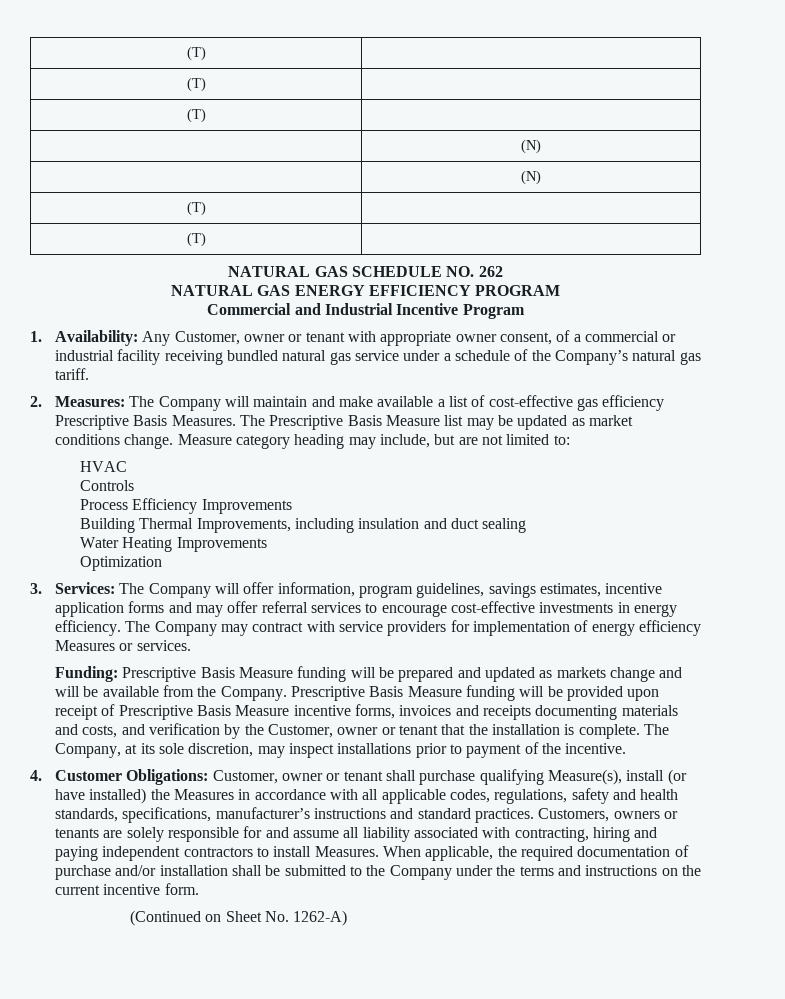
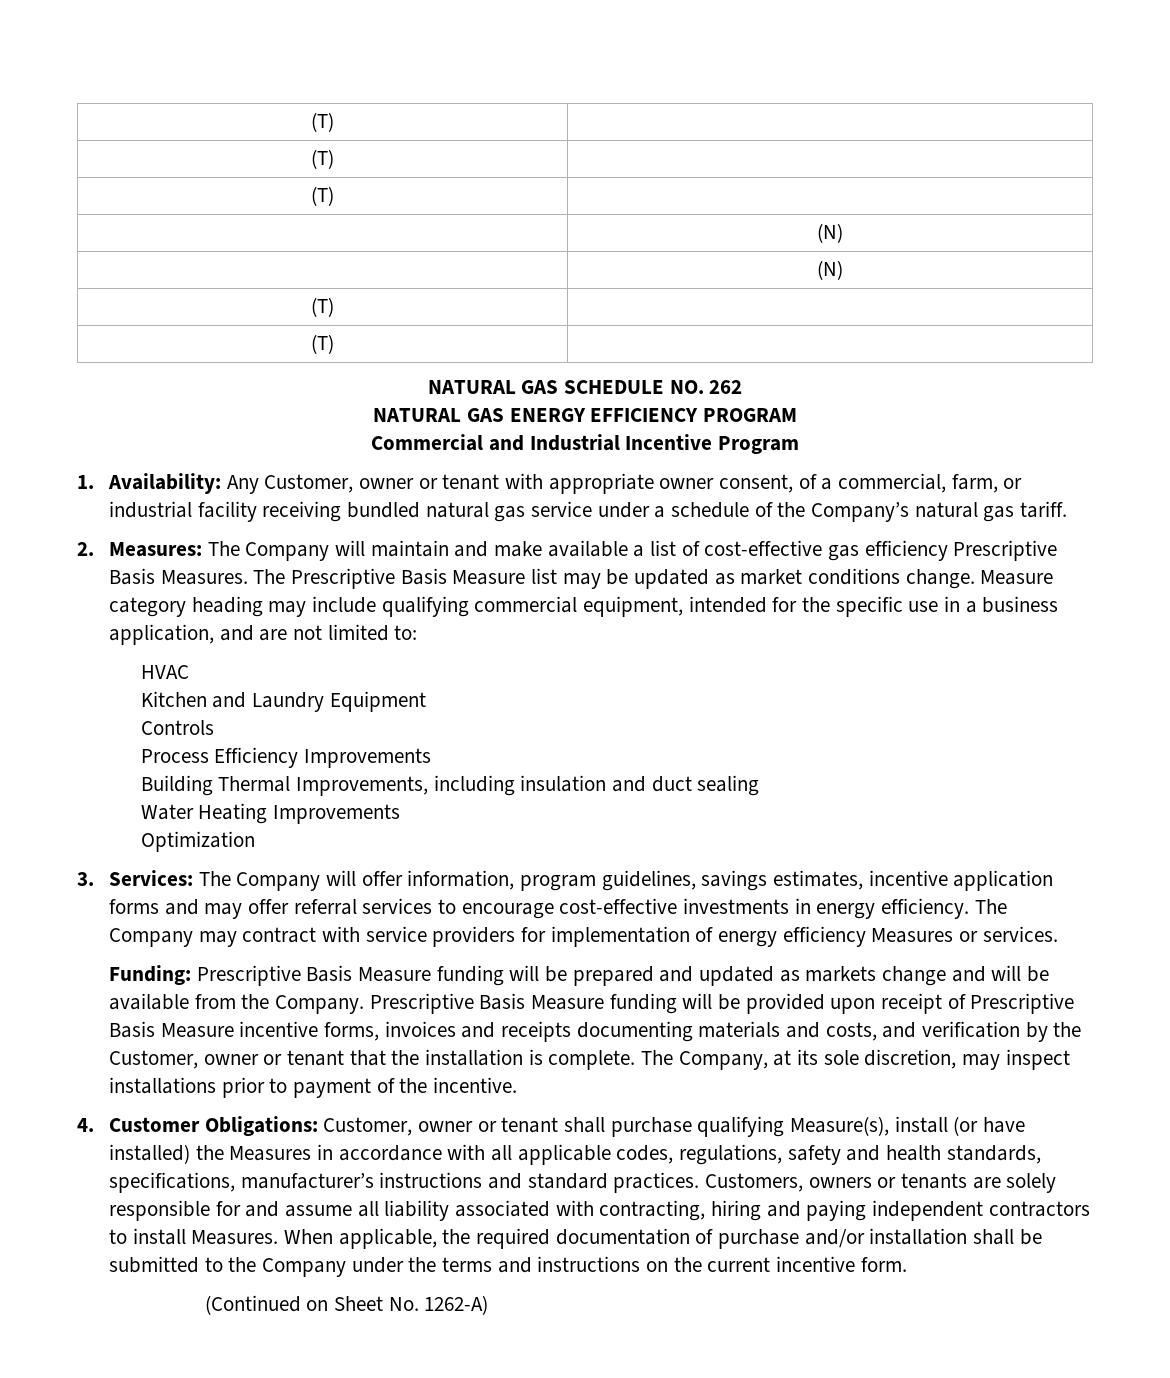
- 1. Availability: Any Customer, owner or tenant with appropriate owner consent, of a commercial or industrial facility receiving bundled natural gas service under a schedule of the Company’s natural gas tariff.
+ 1. Availability: Any Customer, owner or tenant with appropriate owner consent, of a commercial, farm, or industrial facility receiving bundled natural gas service under a schedule of the Company’s natural gas tariff.
- Measure category heading may include, but are not limited to:
+ Measure category heading may include qualifying commercial equipment, intended for the specific use in a business application, and are not limited to:
+ Kitchen and Laundry Equipment

